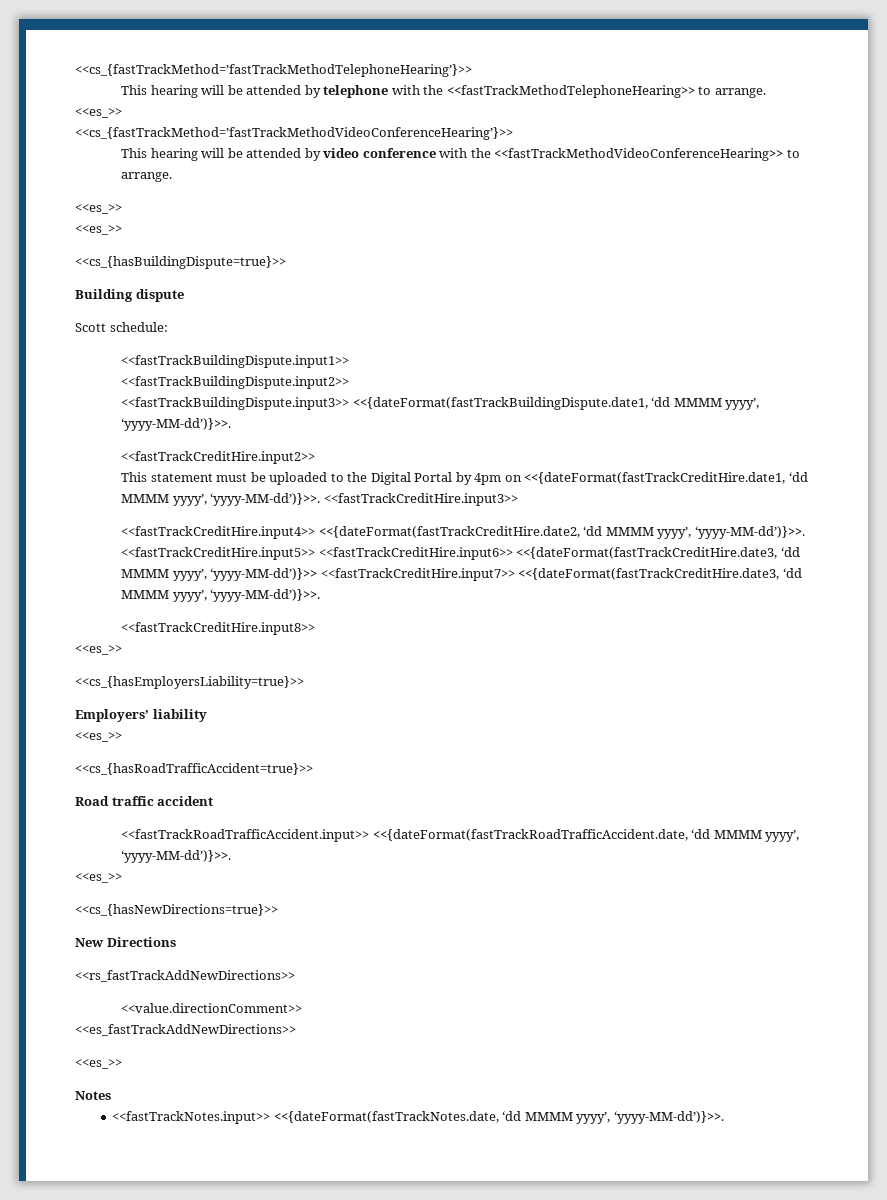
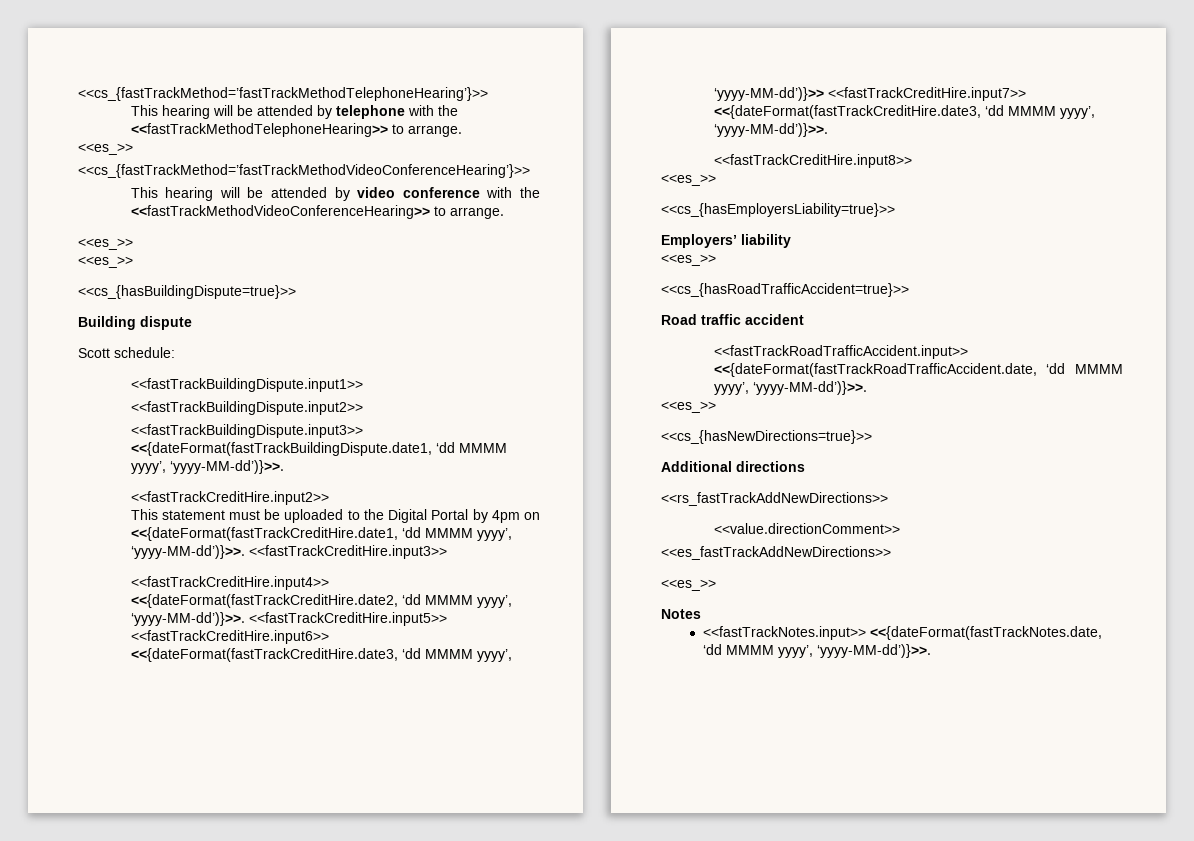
- New Directions
+ Additional directions

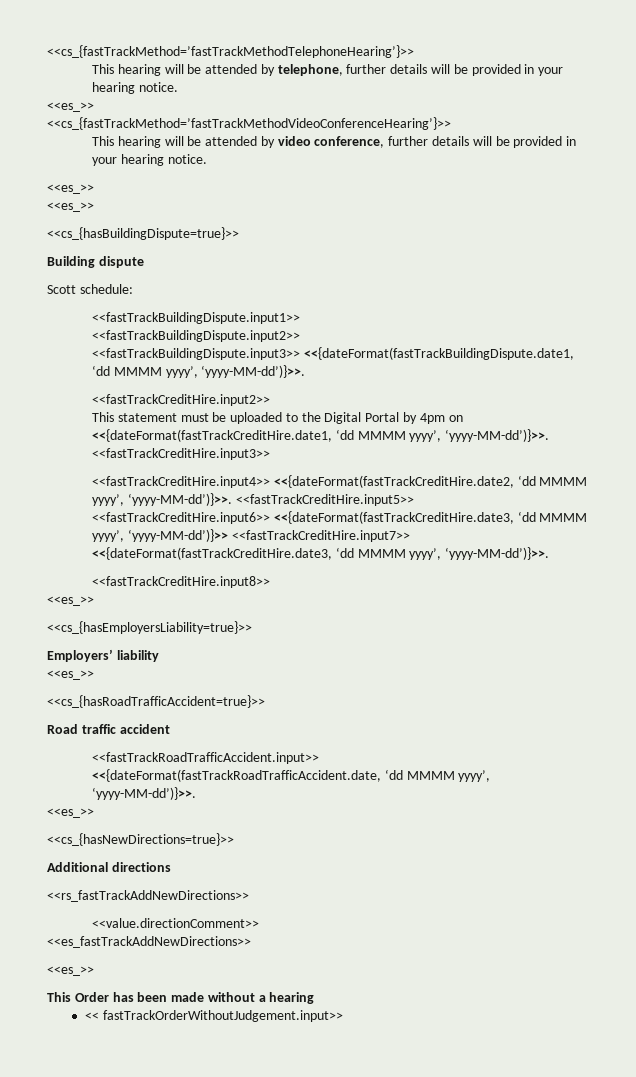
- This hearing will be attended by telephone with the <<fastTrackMethodTelephoneHearing>> to arrange.
+ This hearing will be attended by telephone, further details will be provided in your hearing notice.
- This hearing will be attended by video conference with the <<fastTrackMethodVideoConferenceHearing>> to arrange.
+ This hearing will be attended by video conference, further details will be provided in your hearing notice.
- Notes
- <<fastTrackNotes.input>> <<{dateFormat(fastTrackNotes.date, ‘dd MMMM yyyy’, ‘yyyy-MM-dd’)}>>.
+ This Order has been made without a hearing
+ << fastTrackOrderWithoutJudgement.input>>

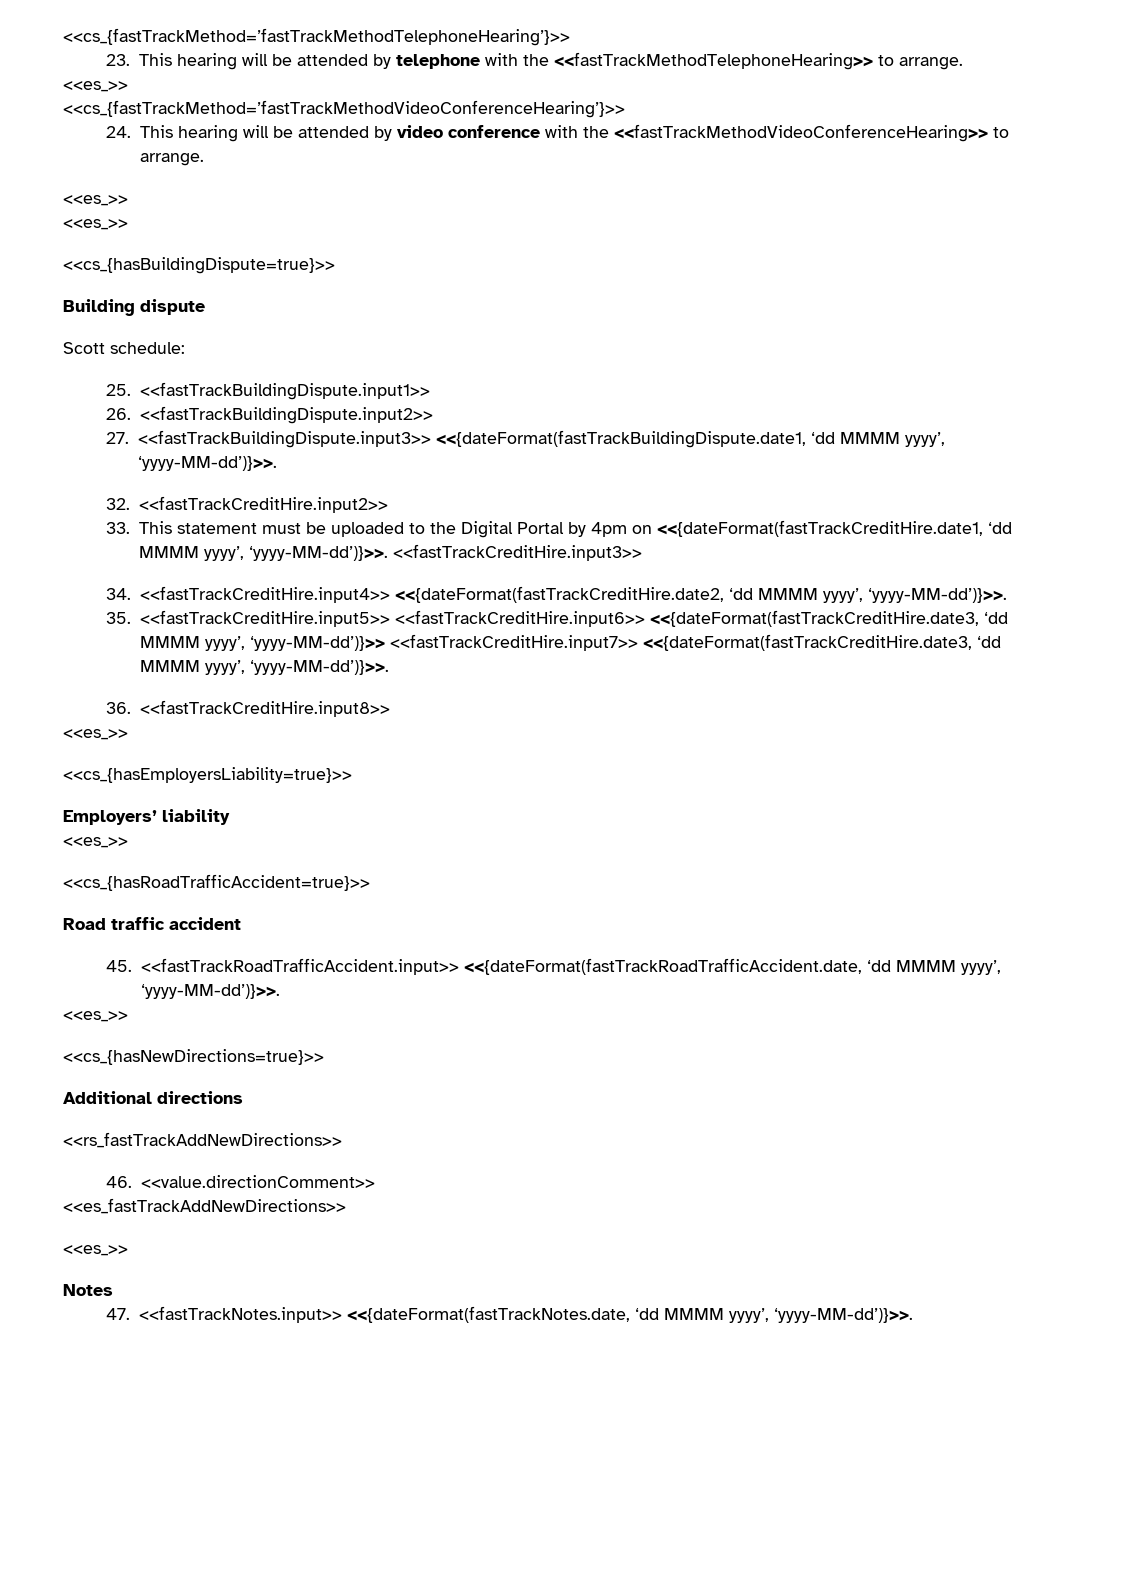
- This hearing will be attended by telephone, further details will be provided in your hearing notice.
+ 23. This hearing will be attended by telephone with the <<fastTrackMethodTelephoneHearing>> to arrange.
- This hearing will be attended by video conference, further details will be provided in your hearing notice.
+ 24. This hearing will be attended by video conference with the <<fastTrackMethodVideoConferenceHearing>> to arrange.
- <<fastTrackBuildingDispute.input1>>
+ 25. <<fastTrackBuildingDispute.input1>>
- <<fastTrackBuildingDispute.input2>>
+ 26. <<fastTrackBuildingDispute.input2>>
- <<fastTrackBuildingDispute.input3>> <<{dateFormat(fastTrackBuildingDispute.date1, ‘dd MMMM yyyy’, ‘yyyy-MM-dd’)}>>.
+ 27. <<fastTrackBuildingDispute.input3>> <<{dateFormat(fastTrackBuildingDispute.date1, ‘dd MMMM yyyy’, ‘yyyy-MM-dd’)}>>.
- <<fastTrackCreditHire.input2>>
+ 32. <<fastTrackCreditHire.input2>>
- This statement must be uploaded to the Digital Portal by 4pm on <<{dateFormat(fastTrackCreditHire.date1, ‘dd MMMM yyyy’, ‘yyyy-MM-dd’)}>>.
+ 33. This statement must be uploaded to the Digital Portal by 4pm on <<{dateFormat(fastTrackCreditHire.date1, ‘dd MMMM yyyy’, ‘yyyy-MM-dd’)}>>.
- <<fastTrackCreditHire.input4>> <<{dateFormat(fastTrackCreditHire.date2, ‘dd MMMM yyyy’, ‘yyyy-MM-dd’)}>>. <<fastTrackCreditHire.input5>> <<fastTrackCreditHire.input6>> <<{dateFormat(fastTrackCreditHire.date3, ‘dd MMMM yyyy’, ‘yyyy-MM-dd’)}>> <<fastTrackCreditHire.input7>> <<{dateFormat(fastTrackCreditHire.date3, ‘dd MMMM yyyy’, ‘yyyy-MM-dd’)}>>.
+ 34. <<fastTrackCreditHire.input4>> <<{dateFormat(fastTrackCreditHire.date2, ‘dd MMMM yyyy’, ‘yyyy-MM-dd’)}>>.
+ 35. <<fastTrackCreditHire.input5>> <<fastTrackCreditHire.input6>> <<{dateFormat(fastTrackCreditHire.date3, ‘dd MMMM yyyy’, ‘yyyy-MM-dd’)}>> <<fastTrackCreditHire.input7>> <<{dateFormat(fastTrackCreditHire.date3, ‘dd MMMM yyyy’, ‘yyyy-MM-dd’)}>>.
- <<fastTrackCreditHire.input8>>
+ 36. <<fastTrackCreditHire.input8>>
- <<fastTrackRoadTrafficAccident.input>> <<{dateFormat(fastTrackRoadTrafficAccident.date, ‘dd MMMM yyyy’, ‘yyyy-MM-dd’)}>>.
+ 45. <<fastTrackRoadTrafficAccident.input>> <<{dateFormat(fastTrackRoadTrafficAccident.date, ‘dd MMMM yyyy’, ‘yyyy-MM-dd’)}>>.
- <<value.directionComment>>
+ 46. <<value.directionComment>>
- This Order has been made without a hearing
- << fastTrackOrderWithoutJudgement.input>>
+ Notes
+ 47. <<fastTrackNotes.input>> <<{dateFormat(fastTrackNotes.date, ‘dd MMMM yyyy’, ‘yyyy-MM-dd’)}>>.

